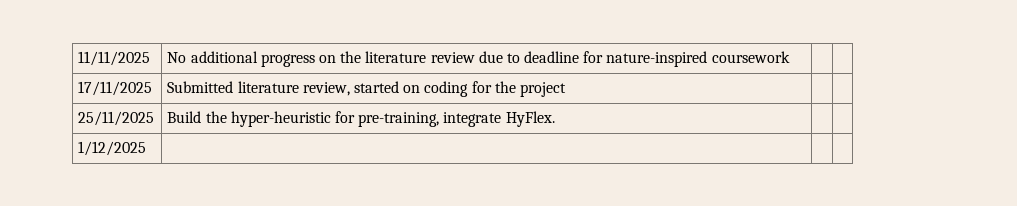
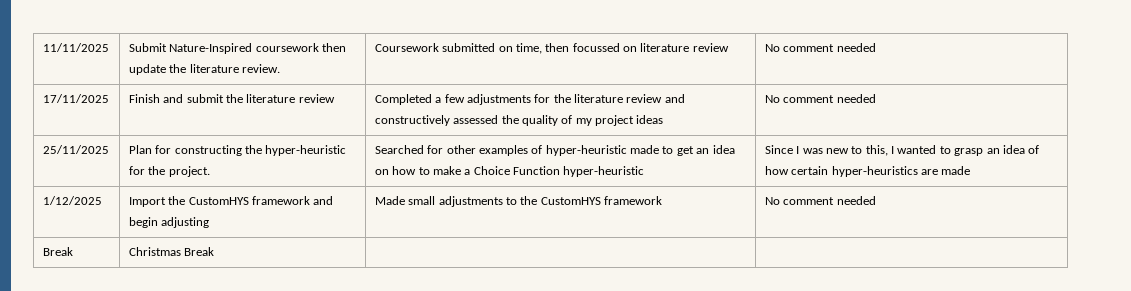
- 11/11/2025 | No additional progress on the literature review due to deadline for nature-inspired coursework | |
- 17/11/2025 | Submitted literature review, started on coding for the project | |
- 25/11/2025 | Build the hyper-heuristic for pre-training, integrate HyFlex. | |
- 1/12/2025 | | |
+ 11/11/2025 | Submit Nature-Inspired coursework then update the literature review. | Coursework submitted on time, then focussed on literature review | No comment needed
+ 17/11/2025 | Finish and submit the literature review | Completed a few adjustments for the literature review and constructively assessed the quality of my project ideas | No comment needed
+ 25/11/2025 | Plan for constructing the hyper-heuristic for the project. | Searched for other examples of hyper-heuristic made to get an idea on how to make a Choice Function hyper-heuristic | Since I was new to this, I wanted to grasp an idea of how certain hyper-heuristics are made
+ 1/12/2025 | Import the CustomHYS framework and begin adjusting | Made small adjustments to the CustomHYS framework | No comment needed
+ Break | Christmas Break | |

